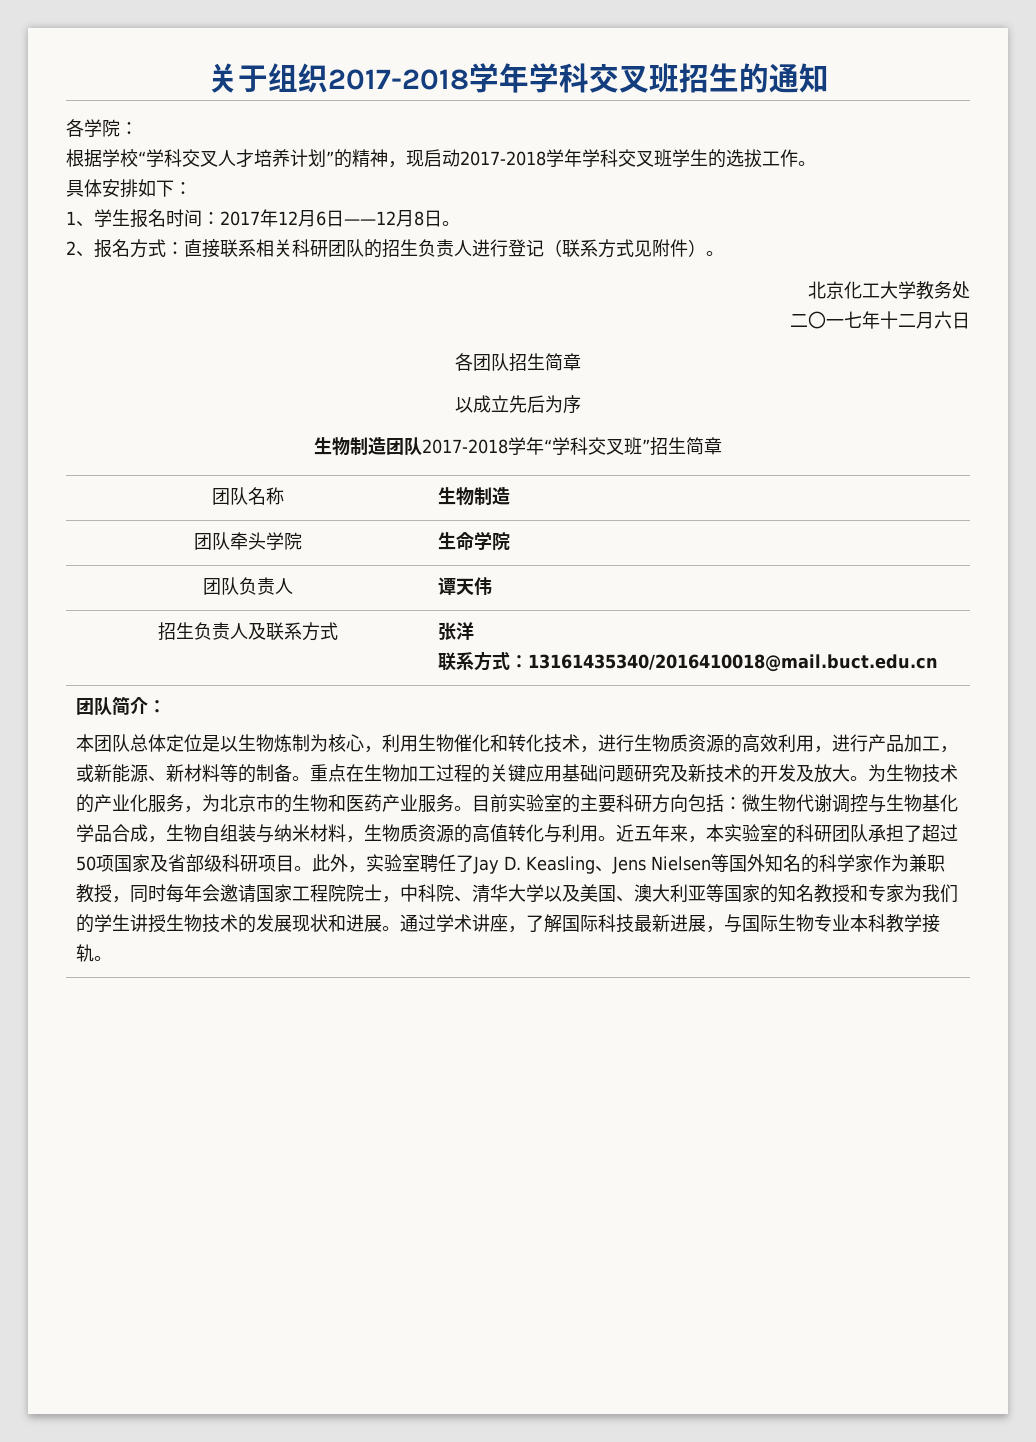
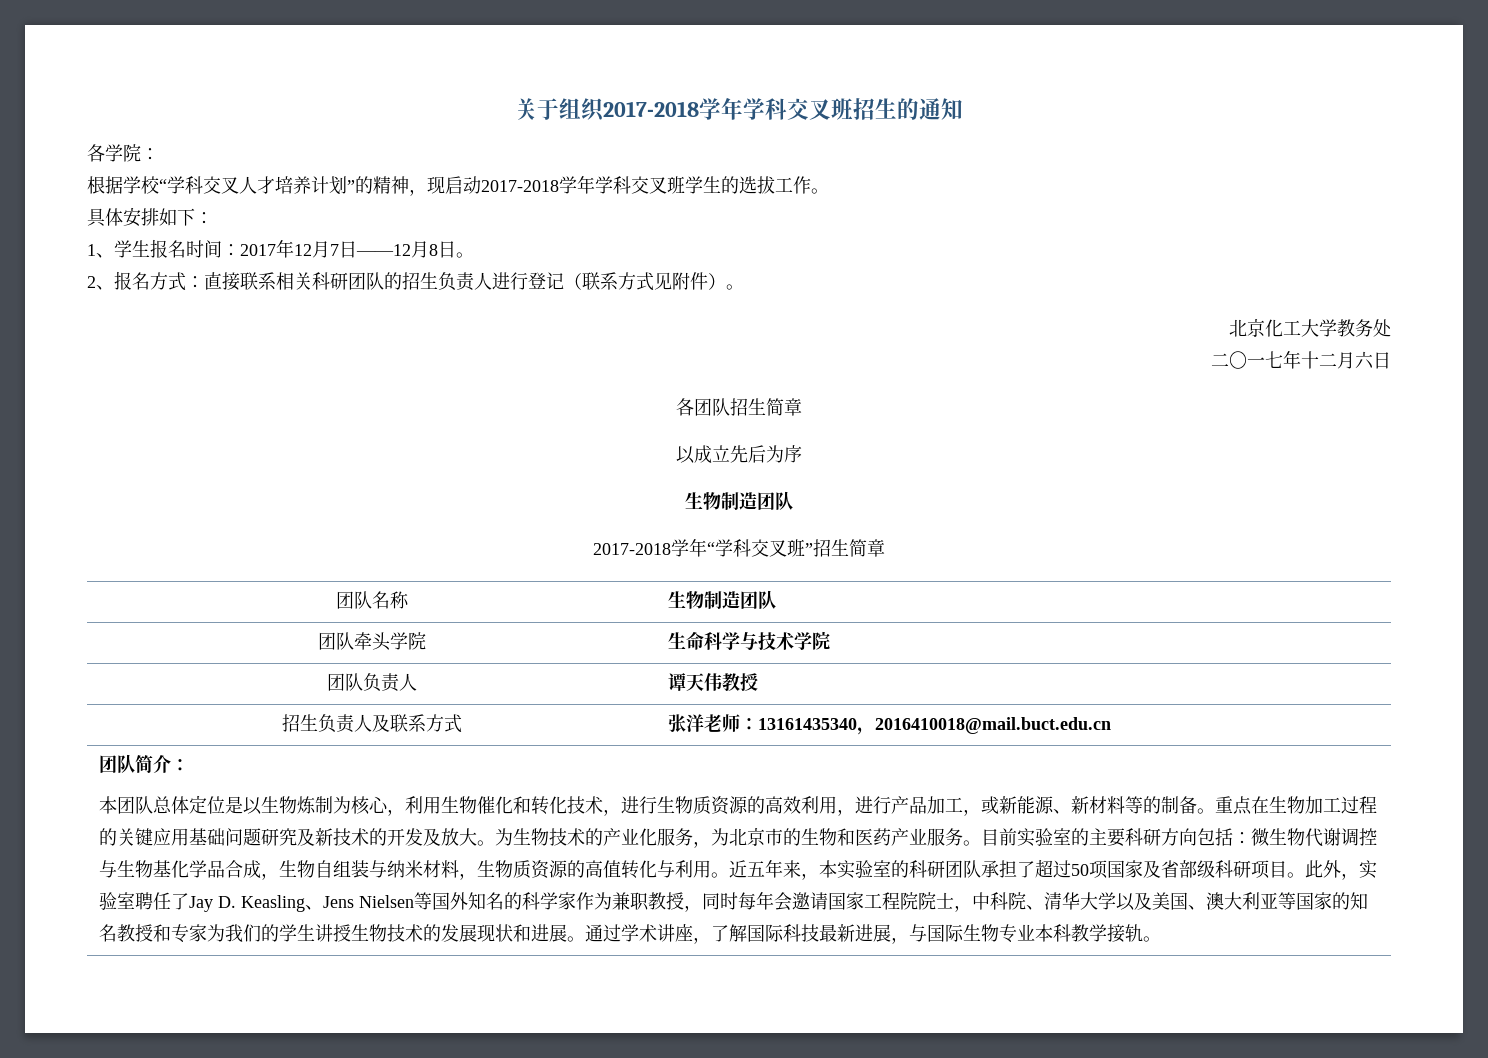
- 1、学生报名时间：2017年12月6日——12月8日。
+ 1、学生报名时间：2017年12月7日——12月8日。
  以成立先后为序
- 生物制造团队2017-2018学年“学科交叉班”招生简章
+ 生物制造团队
+ 2017-2018学年“学科交叉班”招生简章
- 团队名称 | 生物制造
+ 团队名称 | 生物制造团队
- 团队牵头学院 | 生命学院
+ 团队牵头学院 | 生命科学与技术学院
- 团队负责人 | 谭天伟
+ 团队负责人 | 谭天伟教授
- 招生负责人及联系方式 | 张洋
- 联系方式：13161435340/2016410018@mail.buct.edu.cn
+ 招生负责人及联系方式 | 张洋老师：13161435340，2016410018@mail.buct.edu.cn

